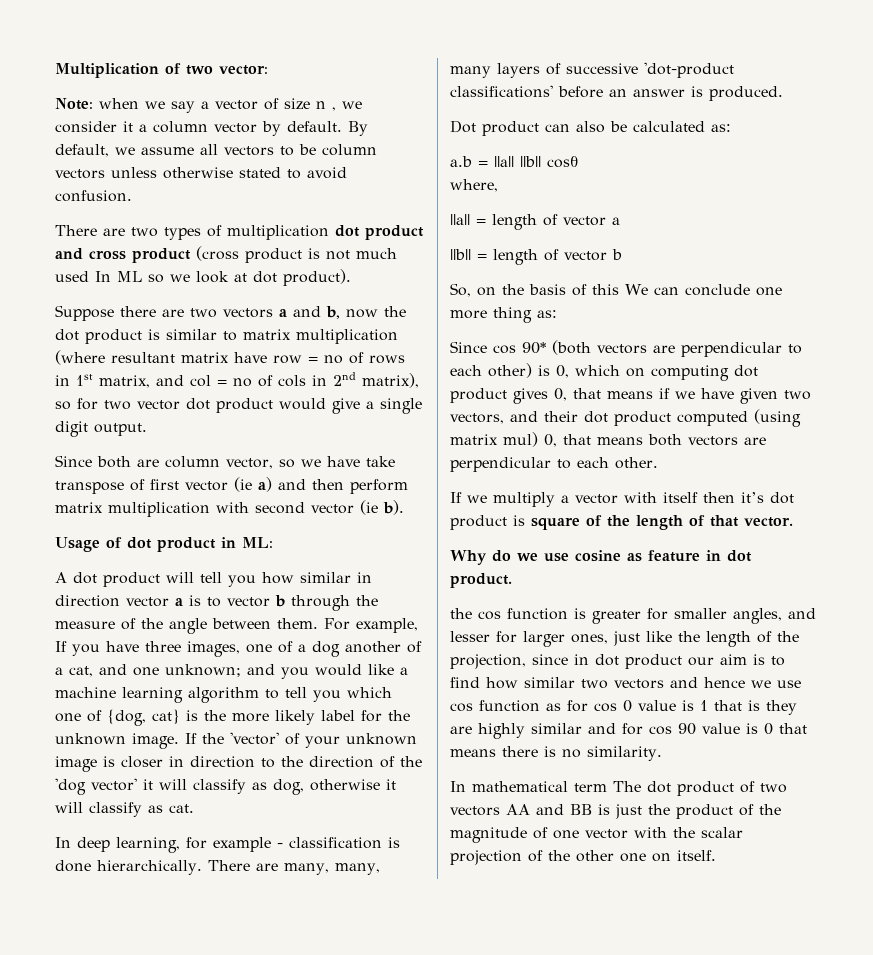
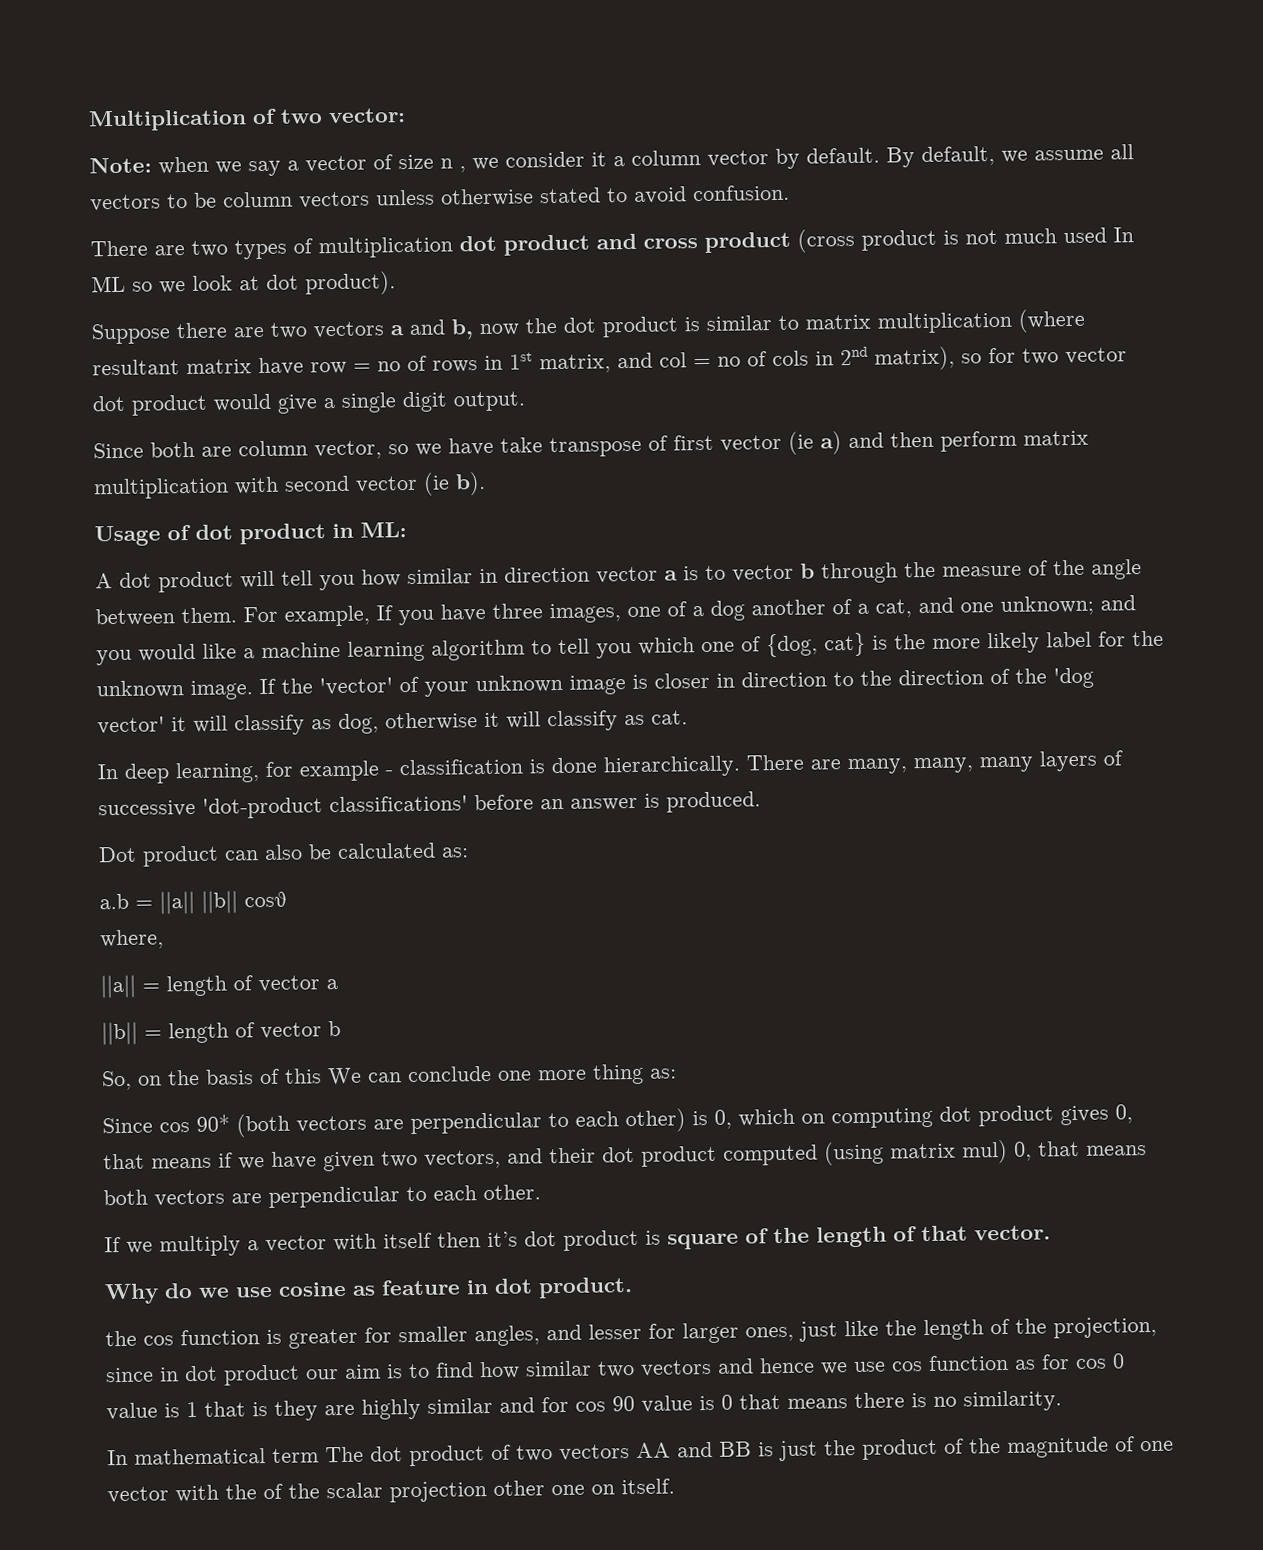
- In mathematical term The dot product of two vectors AA and BB is just the product of the magnitude of one vector with the scalar projection of the other one on itself.
+ In mathematical term The dot product of two vectors AA and BB is just the product of the magnitude of one vector with the of the scalar projection other one on itself.

